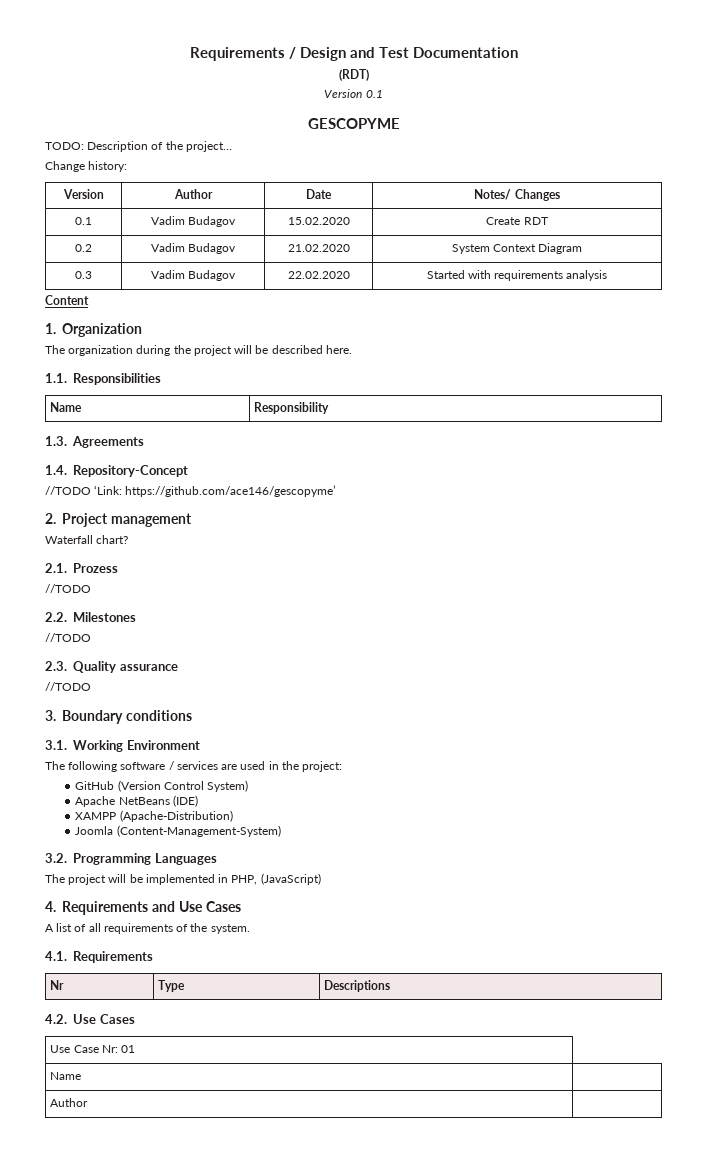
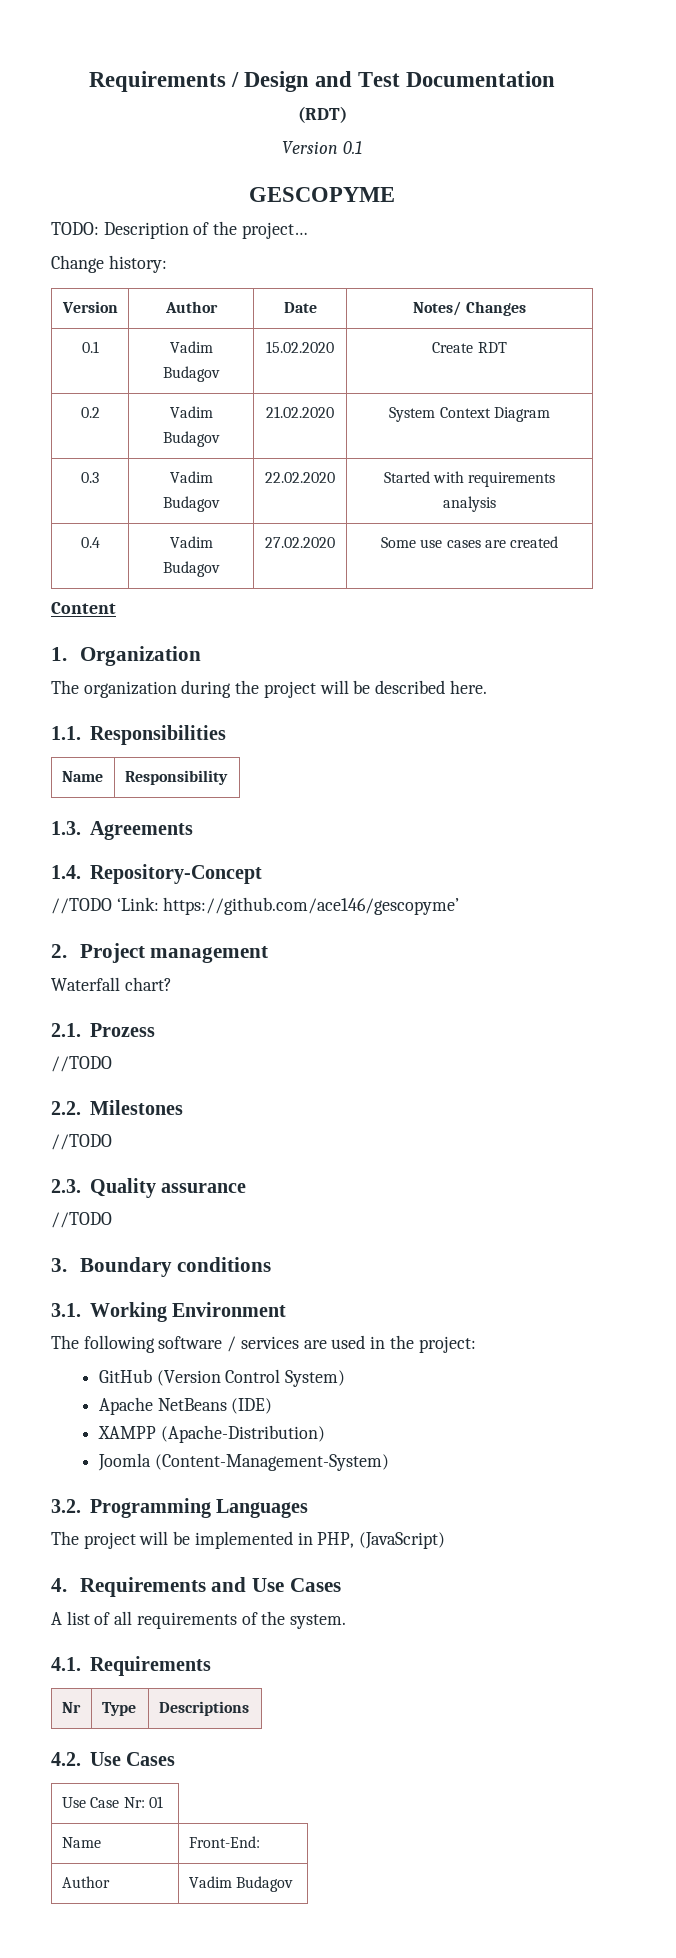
+ 0.4 | Vadim Budagov | 27.02.2020 | Some use cases are created
  Use Case Nr: 01
- Name |
- Author |
+ Name | Front-End:
+ Author | Vadim Budagov

